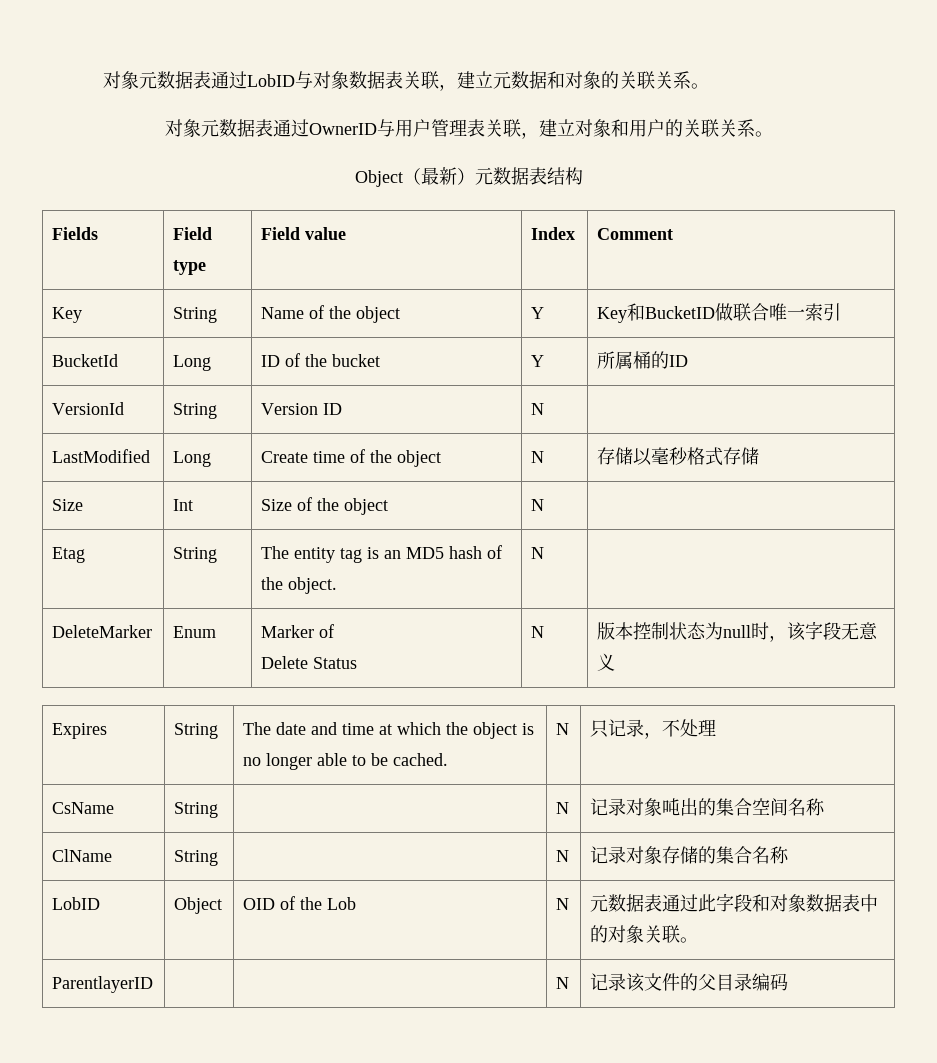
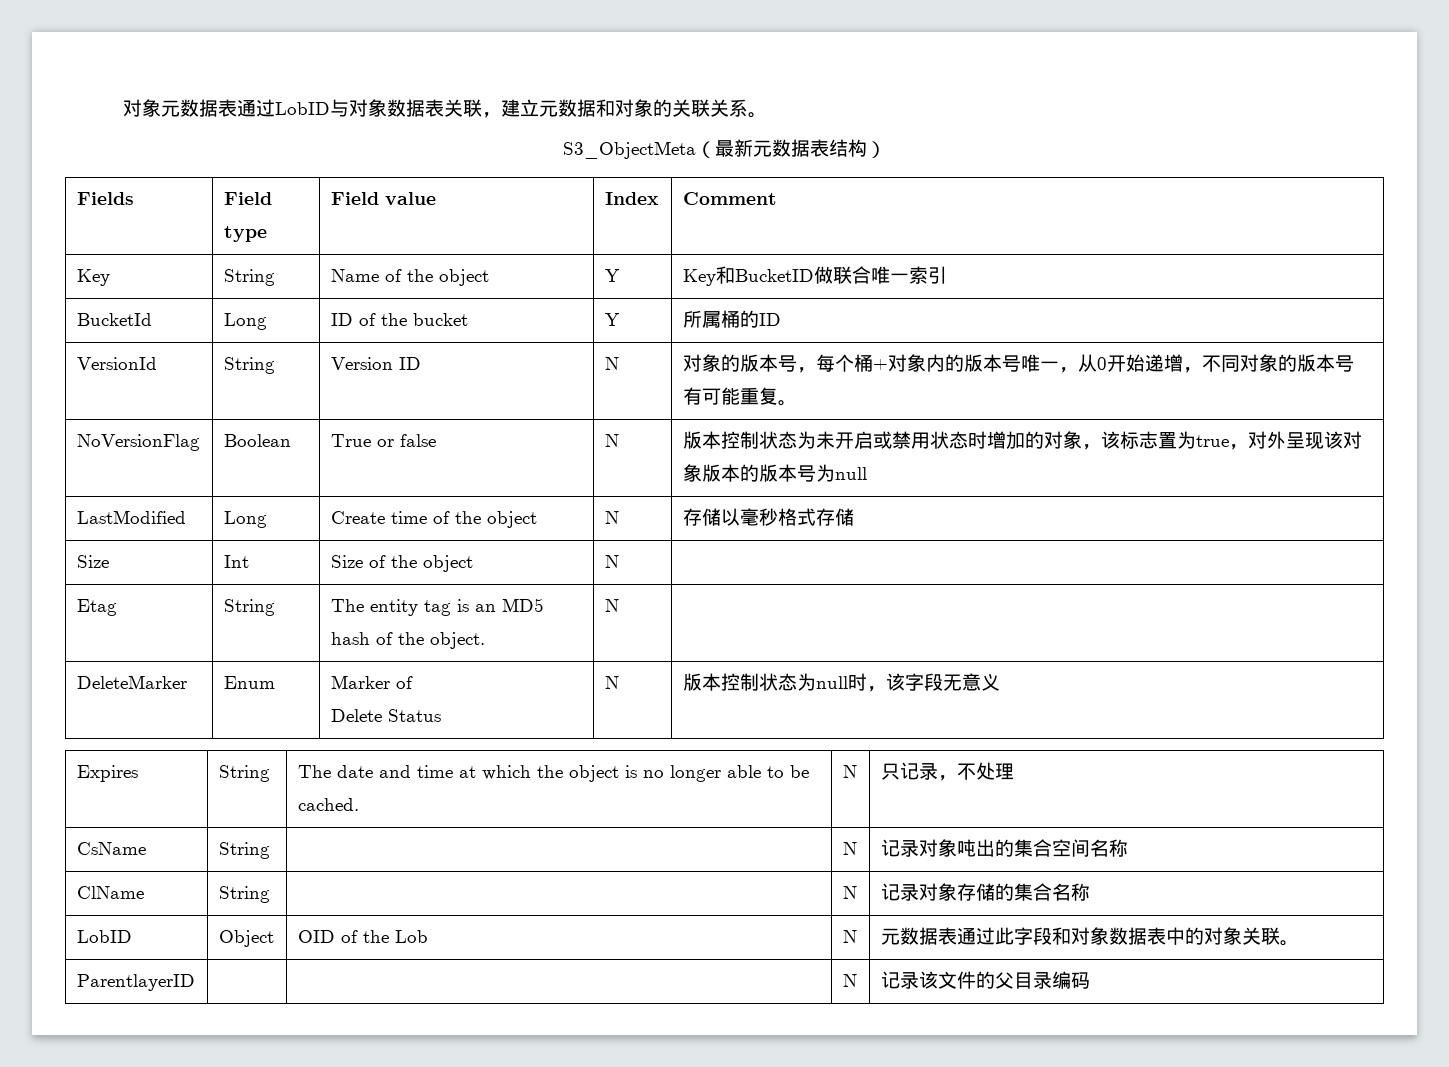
- 对象元数据表通过OwnerID与用户管理表关联，建立对象和用户的关联关系。
- Object（最新）元数据表结构
+ S3_ObjectMeta（最新元数据表结构）
- VersionId | String | Version ID | N |
+ VersionId | String | Version ID | N | 对象的版本号，每个桶+对象内的版本号唯一，从0开始递增，不同对象的版本号有可能重复。
+ NoVersionFlag | Boolean | True or false | N | 版本控制状态为未开启或禁用状态时增加的对象，该标志置为true，对外呈现该对象版本的版本号为null

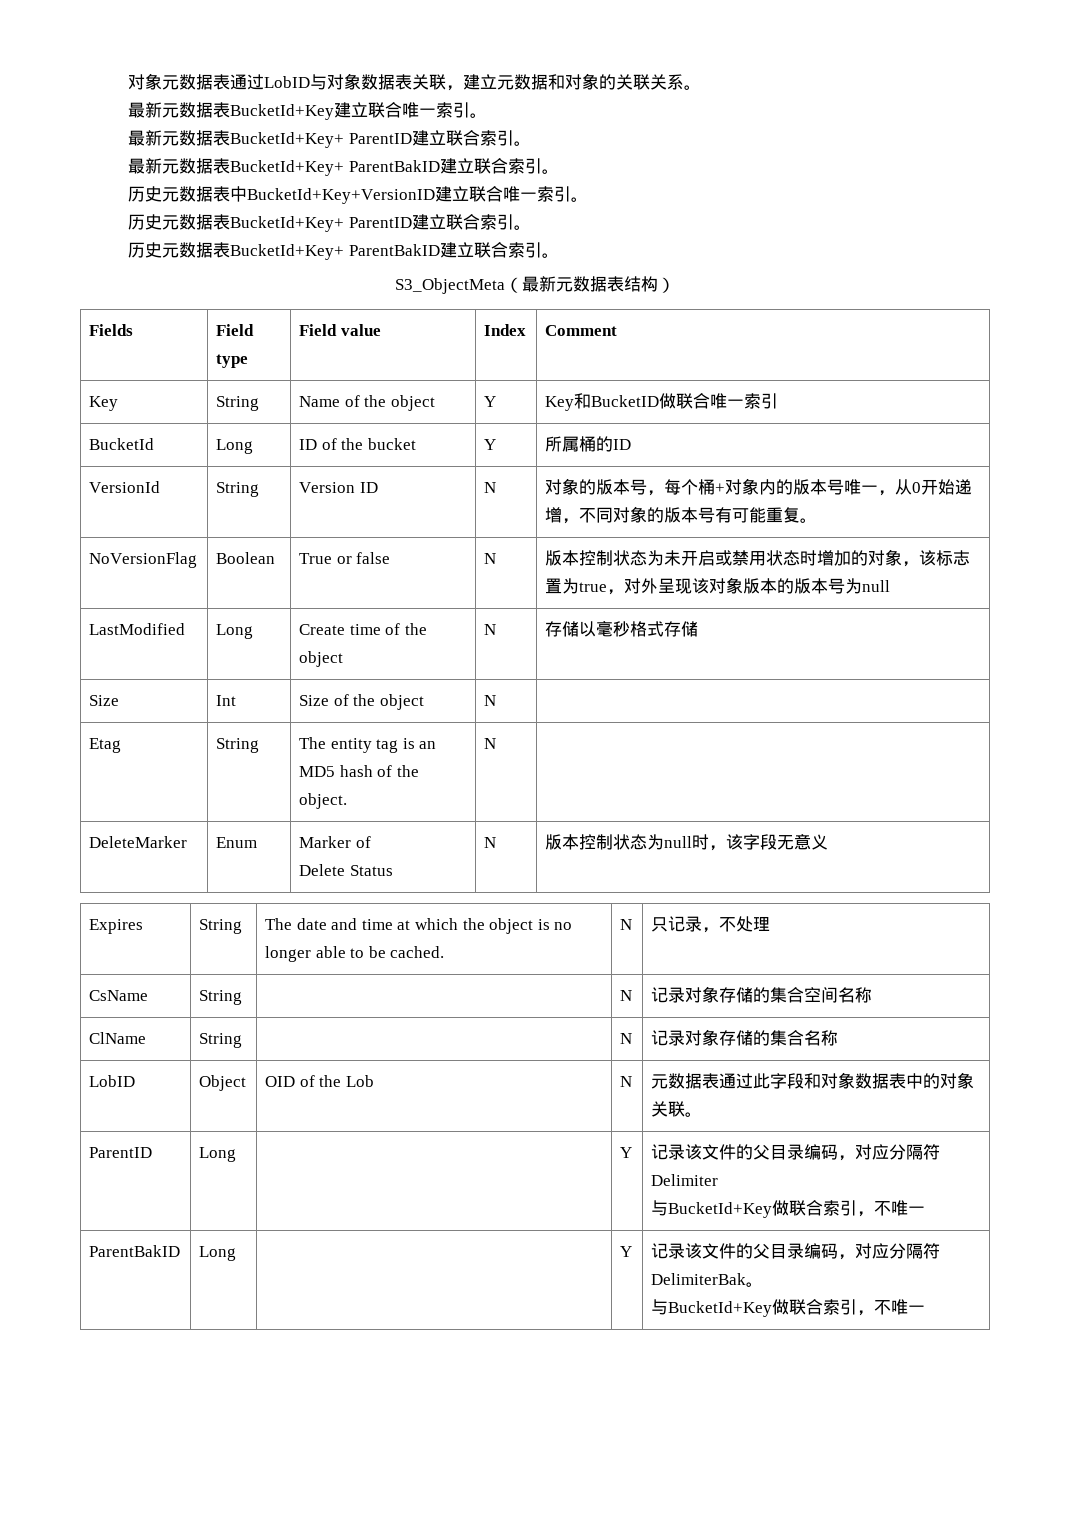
+ 最新元数据表BucketId+Key建立联合唯一索引。
+ 最新元数据表BucketId+Key+ ParentID建立联合索引。
+ 最新元数据表BucketId+Key+ ParentBakID建立联合索引。
+ 历史元数据表中BucketId+Key+VersionID建立联合唯一索引。
+ 历史元数据表BucketId+Key+ ParentID建立联合索引。
+ 历史元数据表BucketId+Key+ ParentBakID建立联合索引。
- CsName | String | | N | 记录对象吨出的集合空间名称
+ CsName | String | | N | 记录对象存储的集合空间名称
- ParentlayerID | | | N | 记录该文件的父目录编码
+ ParentID | Long | | Y | 记录该文件的父目录编码，对应分隔符Delimiter
+ 与BucketId+Key做联合索引，不唯一
+ ParentBakID | Long | | Y | 记录该文件的父目录编码，对应分隔符DelimiterBak。
+ 与BucketId+Key做联合索引，不唯一

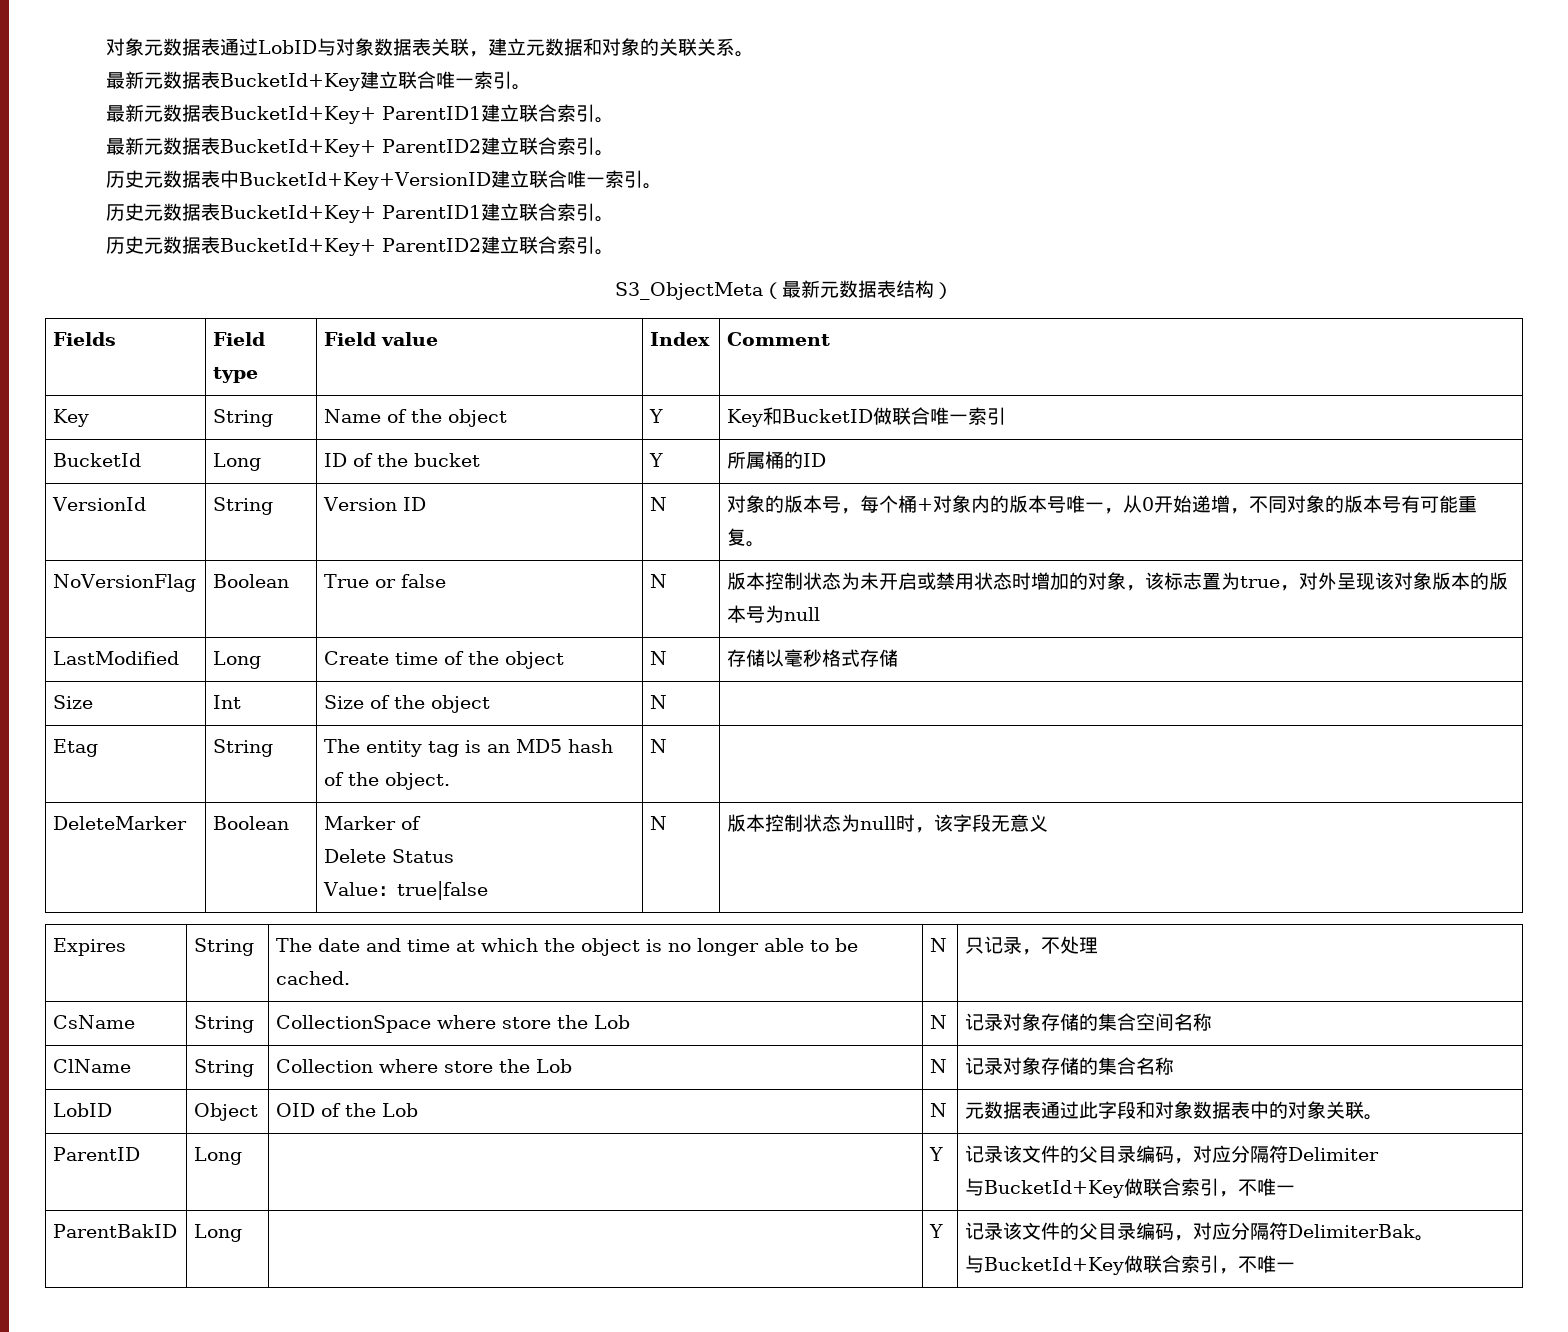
- 最新元数据表BucketId+Key+ ParentID建立联合索引。
+ 最新元数据表BucketId+Key+ ParentID1建立联合索引。
- 最新元数据表BucketId+Key+ ParentBakID建立联合索引。
+ 最新元数据表BucketId+Key+ ParentID2建立联合索引。
- 历史元数据表BucketId+Key+ ParentID建立联合索引。
+ 历史元数据表BucketId+Key+ ParentID1建立联合索引。
- 历史元数据表BucketId+Key+ ParentBakID建立联合索引。
+ 历史元数据表BucketId+Key+ ParentID2建立联合索引。
- DeleteMarker | Enum | Marker of
- Delete Status | N | 版本控制状态为null时，该字段无意义
+ DeleteMarker | Boolean | Marker of
+ Delete Status
+ Value：true|false | N | 版本控制状态为null时，该字段无意义
- CsName | String | | N | 记录对象存储的集合空间名称
+ CsName | String | CollectionSpace where store the Lob | N | 记录对象存储的集合空间名称
- ClName | String | | N | 记录对象存储的集合名称
+ ClName | String | Collection where store the Lob | N | 记录对象存储的集合名称

